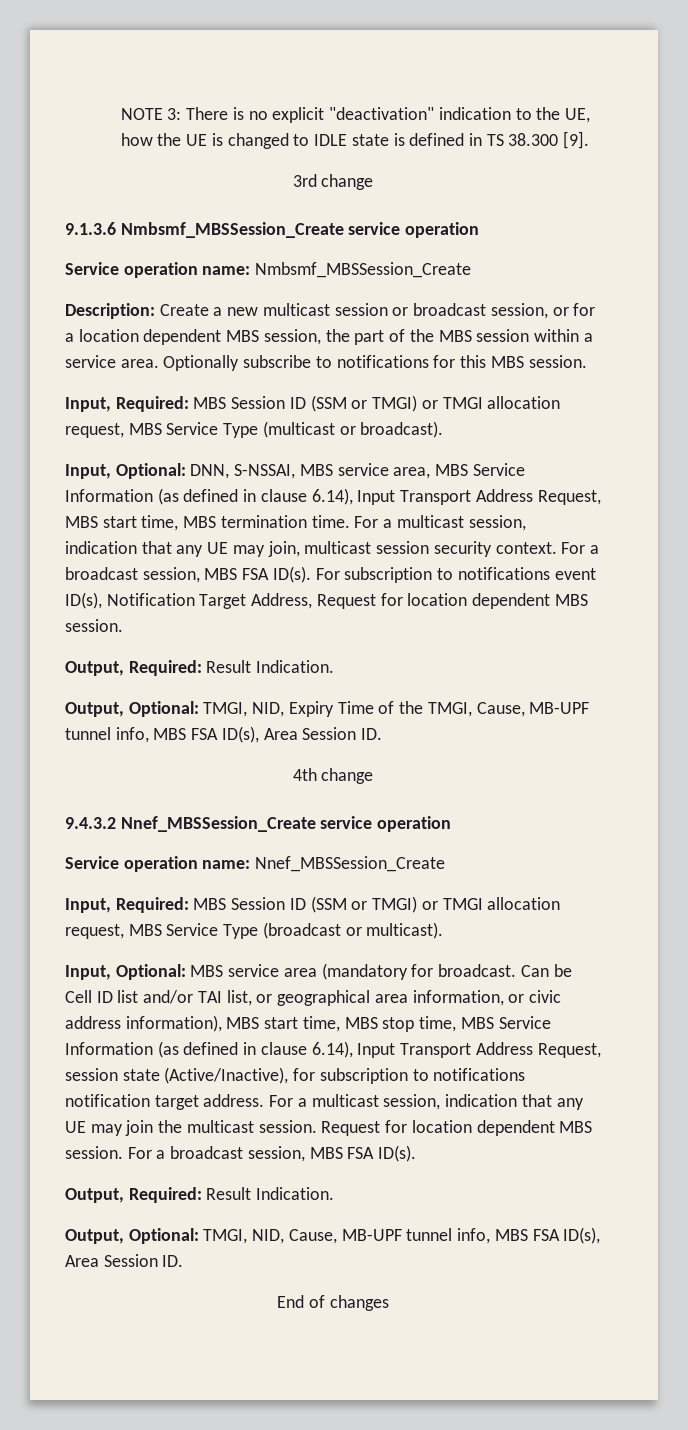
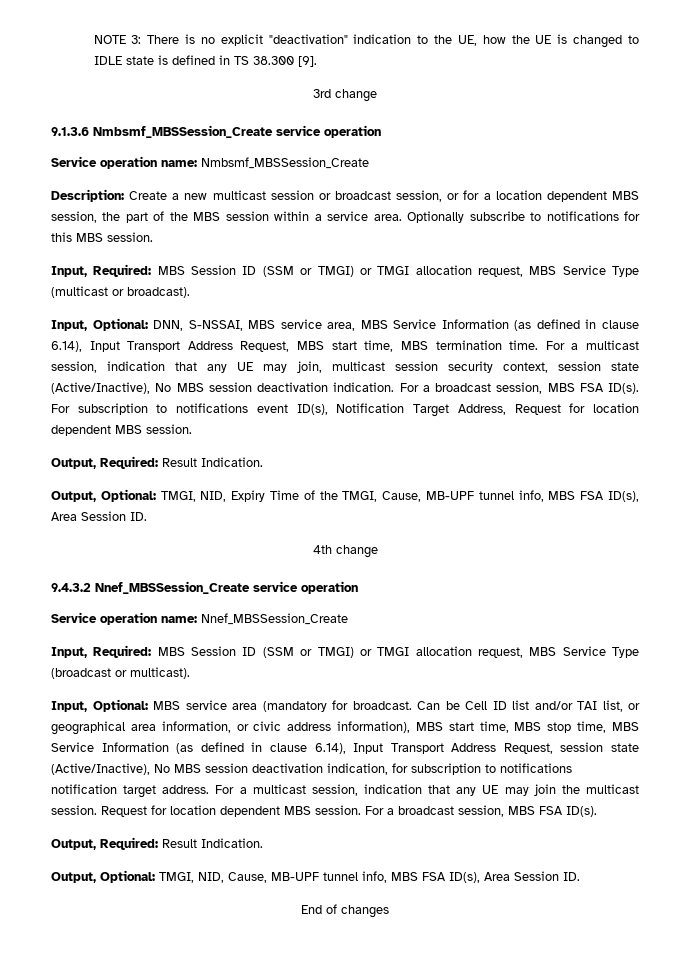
- For a multicast session, indication that any UE may join, multicast session security context.
+ For a multicast session, indication that any UE may join, multicast session security context, session state (Active/Inactive), No MBS session deactivation indication.
- Can be Cell ID list and/or TAI list, or geographical area information, or civic address information), MBS start time, MBS stop time, MBS Service Information (as defined in clause 6.14), Input Transport Address Request, session state (Active/Inactive), for subscription to notifications notification target address.
+ Can be Cell ID list and/or TAI list, or geographical area information, or civic address information), MBS start time, MBS stop time, MBS Service Information (as defined in clause 6.14), Input Transport Address Request, session state (Active/Inactive), No MBS session deactivation indication, for subscription to notifications notification target address.

